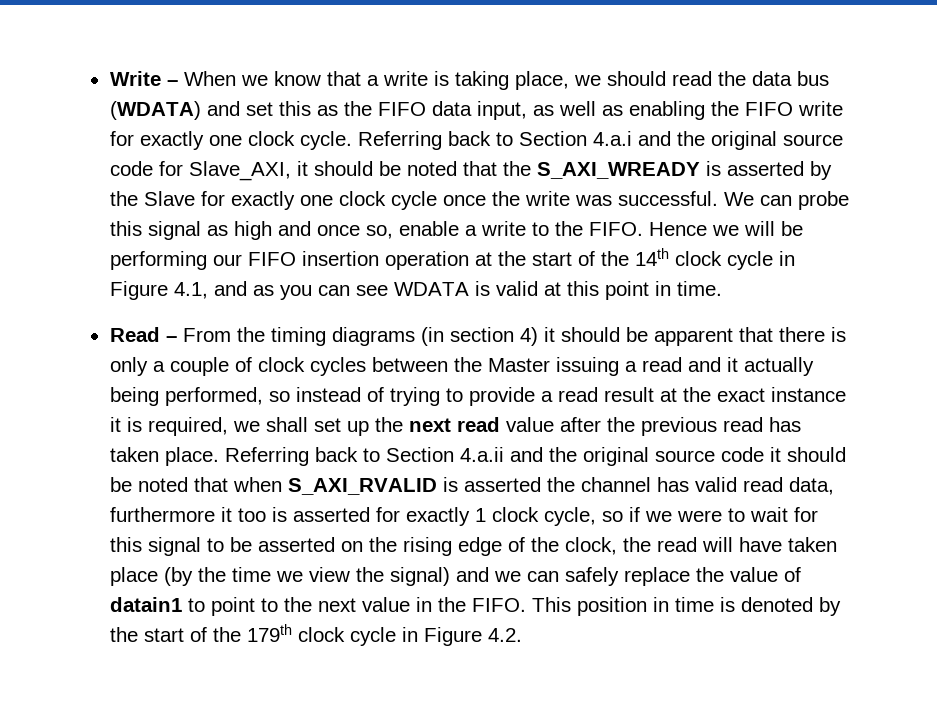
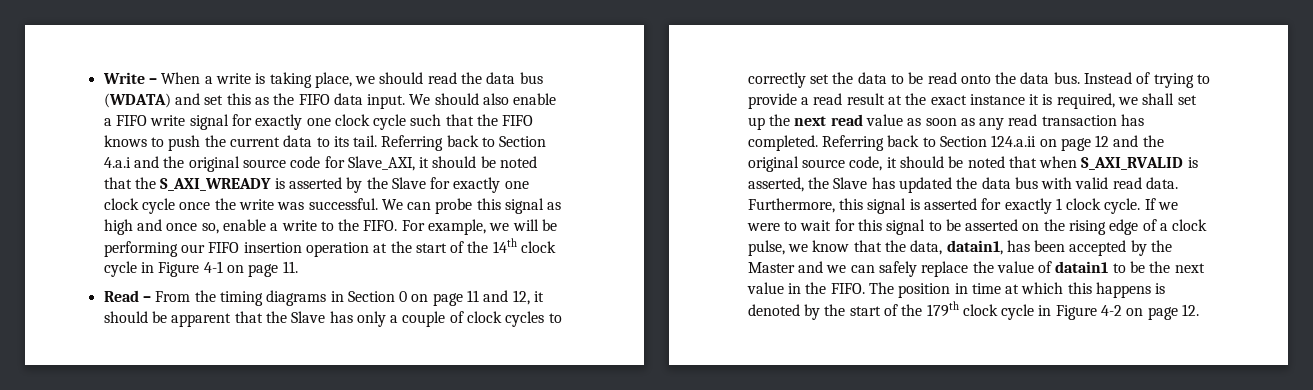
- Write – When we know that a write is taking place, we should read the data bus (WDATA) and set this as the FIFO data input, as well as enabling the FIFO write for exactly one clock cycle.
+ Write – When a write is taking place, we should read the data bus (WDATA) and set this as the FIFO data input. We should also enable a FIFO write signal for exactly one clock cycle such that the FIFO knows to push the current data to its tail.
- Hence we will be performing our FIFO insertion operation at the start of the 14th clock cycle in Figure 4.1, and as you can see WDATA is valid at this point in time.
+ For example, we will be performing our FIFO insertion operation at the start of the 14th clock cycle in Figure 4-1 on page 11.
- Read – From the timing diagrams (in section 4) it should be apparent that there is only a couple of clock cycles between the Master issuing a read and it actually being performed, so instead of trying to provide a read result at the exact instance it is required, we shall set up the next read value after the previous read has taken place. Referring back to Section 4.a.ii and the original source code it should be noted that when S_AXI_RVALID is asserted the channel has valid read data, furthermore it too is asserted for exactly 1 clock cycle, so if we were to wait for this signal to be asserted on the rising edge of the clock, the read will have taken place (by the time we view the signal) and we can safely replace the value of datain1 to point to the next value in the FIFO.
+ Read – From the timing diagrams in Section 0 on page 11 and 12, it should be apparent that the Slave has only a couple of clock cycles to correctly set the data to be read onto the data bus. Instead of trying to provide a read result at the exact instance it is required, we shall set up the next read value as soon as any read transaction has completed. Referring back to Section 124.a.ii on page 12 and the original source code, it should be noted that when S_AXI_RVALID is asserted, the Slave has updated the data bus with valid read data. Furthermore, this signal is asserted for exactly 1 clock cycle. If we were to wait for this signal to be asserted on the rising edge of a clock pulse, we know that the data, datain1, has been accepted by the Master and we can safely replace the value of datain1 to be the next value in the FIFO.
- This position in time is denoted by the start of the 179th clock cycle in Figure 4.2.
+ The position in time at which this happens is denoted by the start of the 179th clock cycle in Figure 4-2 on page 12.

